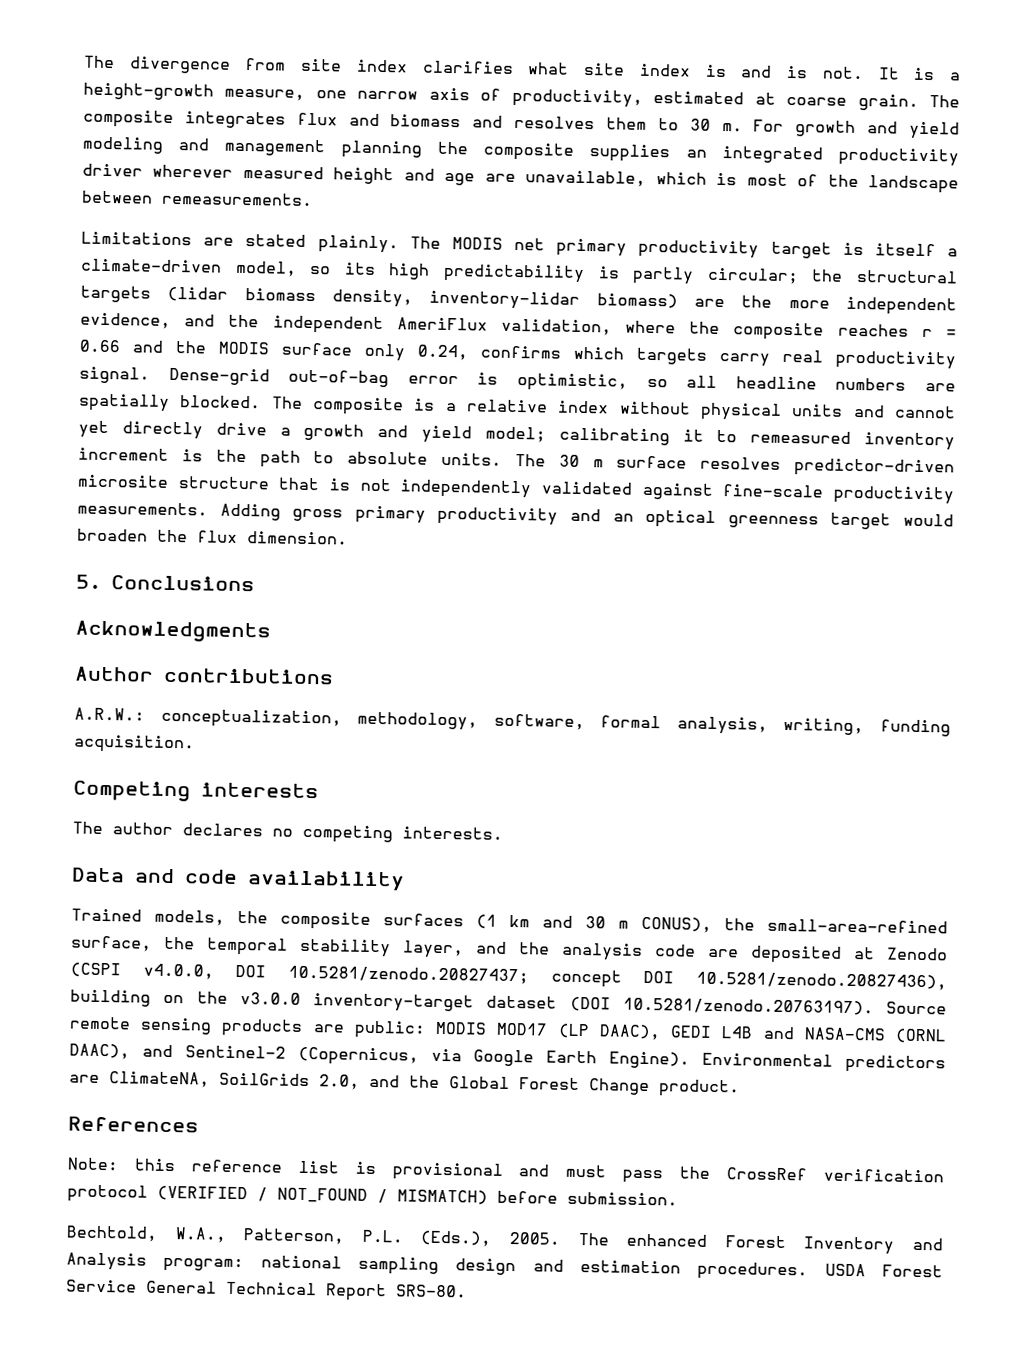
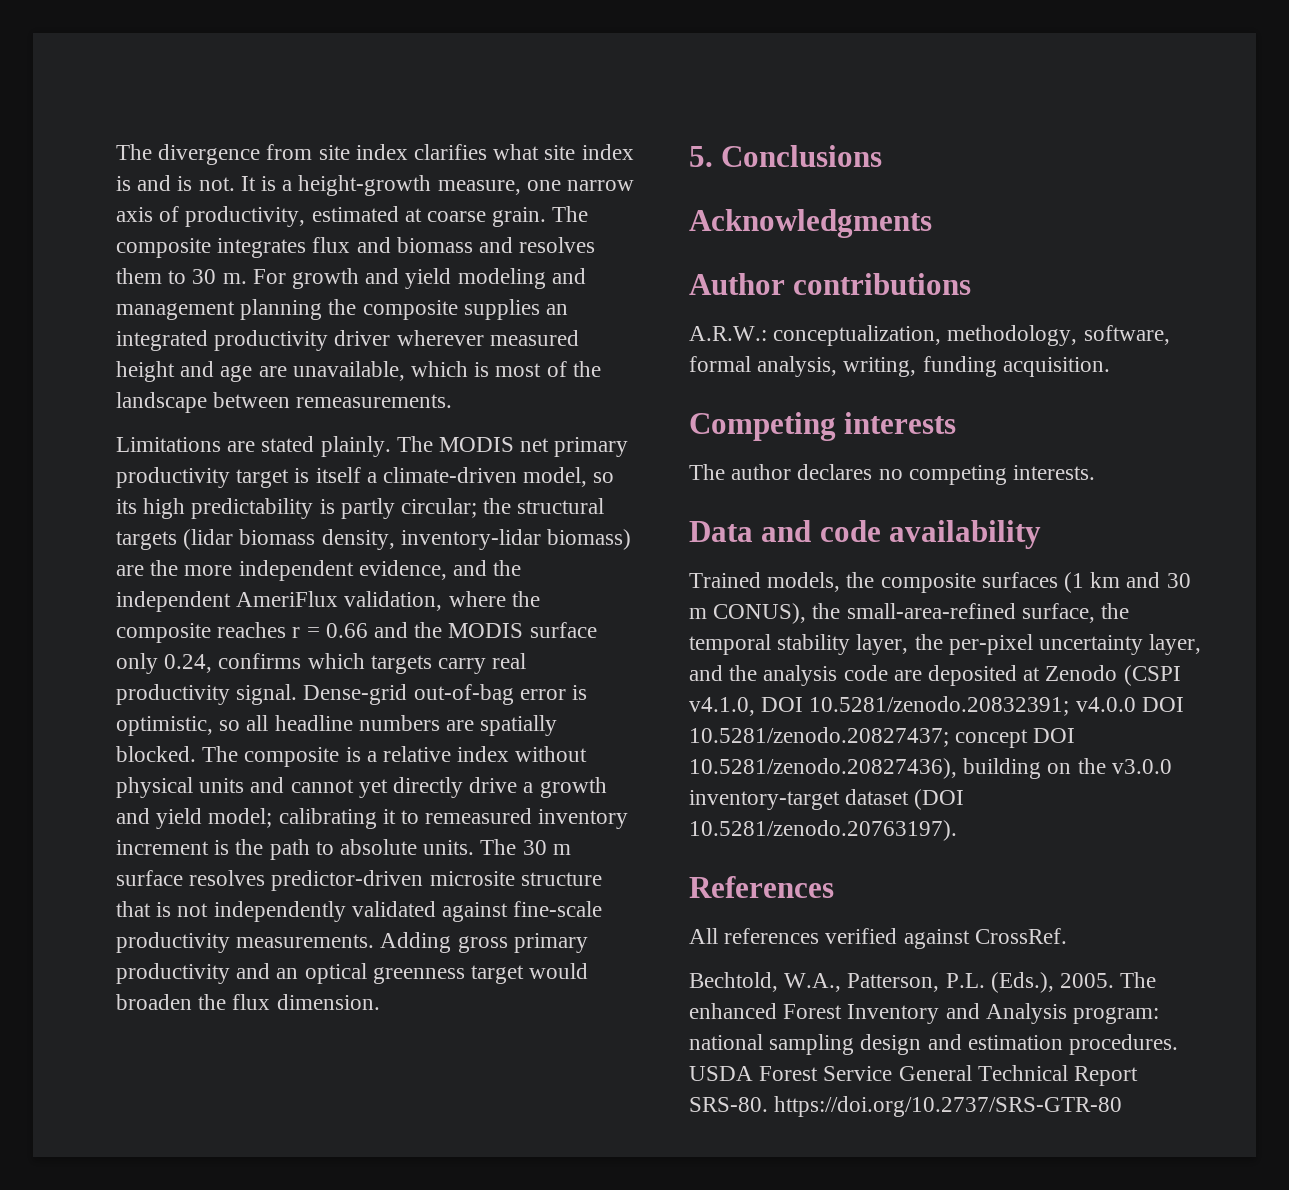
- Trained models, the composite surfaces (1 km and 30 m CONUS), the small-area-refined surface, the temporal stability layer, and the analysis code are deposited at Zenodo (CSPI v4.0.0, DOI 10.5281/zenodo.20827437; concept DOI 10.5281/zenodo.20827436), building on the v3.0.0 inventory-target dataset (DOI 10.5281/zenodo.20763197). Source remote sensing products are public: MODIS MOD17 (LP DAAC), GEDI L4B and NASA-CMS (ORNL DAAC), and Sentinel-2 (Copernicus, via Google Earth Engine). Environmental predictors are ClimateNA, SoilGrids 2.0, and the Global Forest Change product.
+ Trained models, the composite surfaces (1 km and 30 m CONUS), the small-area-refined surface, the temporal stability layer, the per-pixel uncertainty layer, and the analysis code are deposited at Zenodo (CSPI v4.1.0, DOI 10.5281/zenodo.20832391; v4.0.0 DOI 10.5281/zenodo.20827437; concept DOI 10.5281/zenodo.20827436), building on the v3.0.0 inventory-target dataset (DOI 10.5281/zenodo.20763197).
  References
- Note: this reference list is provisional and must pass the CrossRef verification protocol (VERIFIED / NOT_FOUND / MISMATCH) before submission.
+ All references verified against CrossRef.
- USDA Forest Service General Technical Report SRS-80.
+ USDA Forest Service General Technical Report SRS-80. https://doi.org/10.2737/SRS-GTR-80

